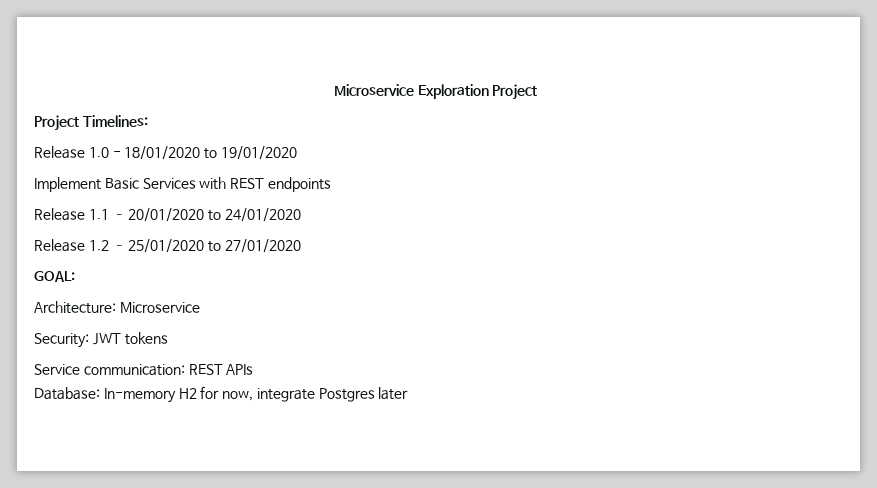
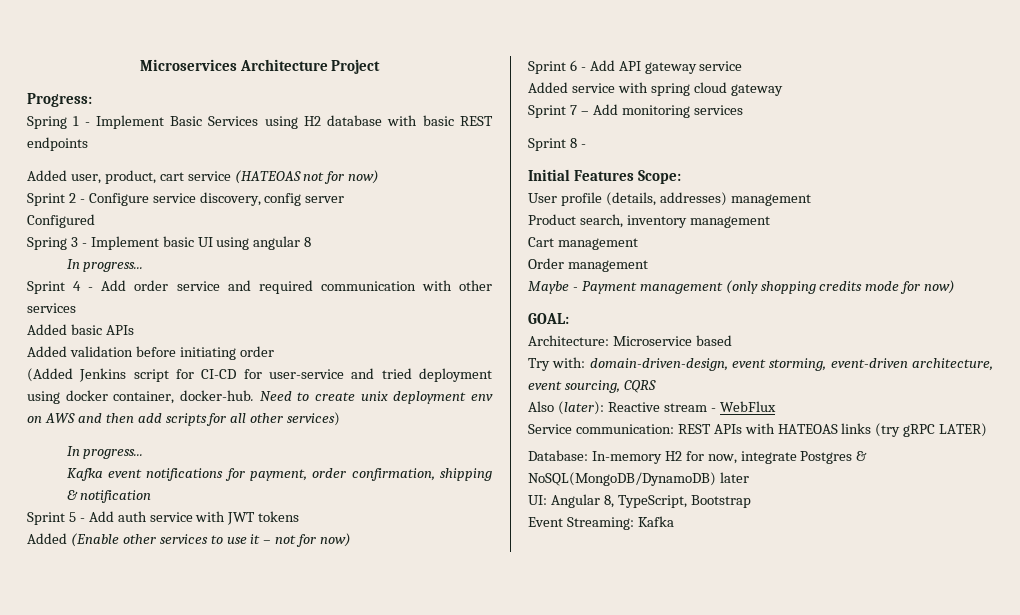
- Microservice Exploration Project
+ Microservices Architecture Project
- Project Timelines:
- Release 1.0 - 18/01/2020 to 19/01/2020
- Implement Basic Services with REST endpoints
- Release 1.1 – 20/01/2020 to 24/01/2020
- Release 1.2 – 25/01/2020 to 27/01/2020
+ Progress:
+ Spring 1 - Implement Basic Services using H2 database with basic REST endpoints
+ Added user, product, cart service (HATEOAS not for now)
+ Sprint 2 - Configure service discovery, config server
+ Configured
+ Spring 3 - Implement basic UI using angular 8
+ In progress...
+ Sprint 4 - Add order service and required communication with other services
+ Added basic APIs
+ Added validation before initiating order
+ (Added Jenkins script for CI-CD for user-service and tried deployment using docker container, docker-hub. Need to create unix deployment env on AWS and then add scripts for all other services)
+ In progress...
+ Kafka event notifications for payment, order confirmation, shipping & notification
+ Sprint 5 - Add auth service with JWT tokens
+ Added (Enable other services to use it – not for now)
+ Sprint 6 - Add API gateway service
+ Added service with spring cloud gateway
+ Sprint 7 – Add monitoring services
+ Sprint 8 -
+ Initial Features Scope:
+ User profile (details, addresses) management
+ Product search, inventory management
+ Cart management
+ Order management
+ Maybe - Payment management (only shopping credits mode for now)
  GOAL:
- Architecture: Microservice
- Security: JWT tokens
- Service communication: REST APIs
+ Architecture: Microservice based
+ Try with: domain-driven-design, event storming, event-driven architecture, event sourcing, CQRS
+ Also (later): Reactive stream - WebFlux
+ Service communication: REST APIs with HATEOAS links (try gRPC LATER)
- Database: In-memory H2 for now, integrate Postgres later
+ Database: In-memory H2 for now, integrate Postgres & NoSQL(MongoDB/DynamoDB) later
+ UI: Angular 8, TypeScript, Bootstrap
+ Event Streaming: Kafka

